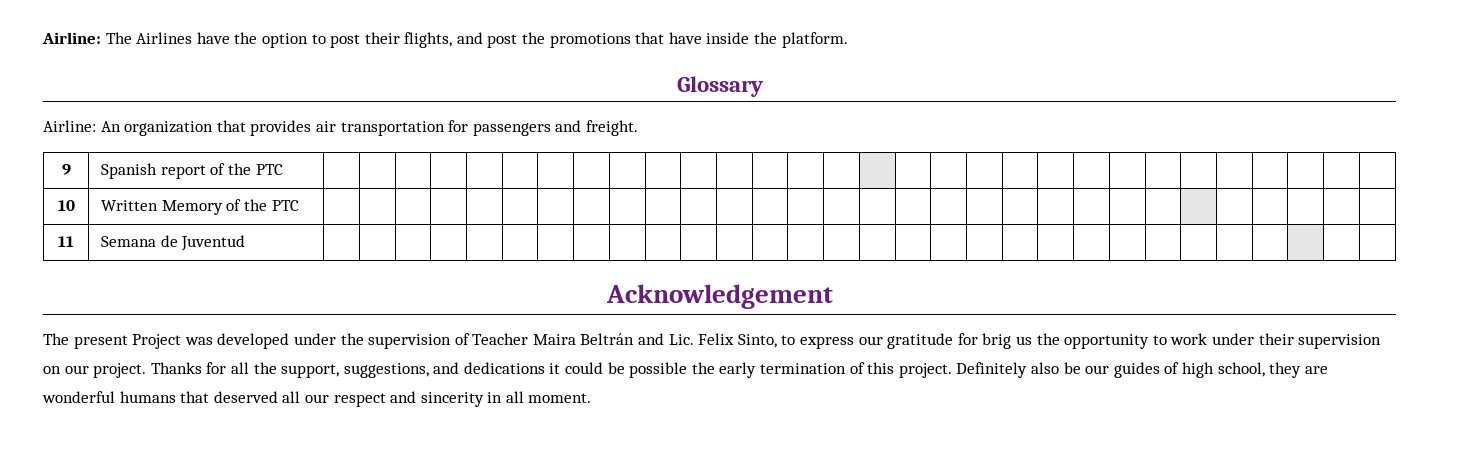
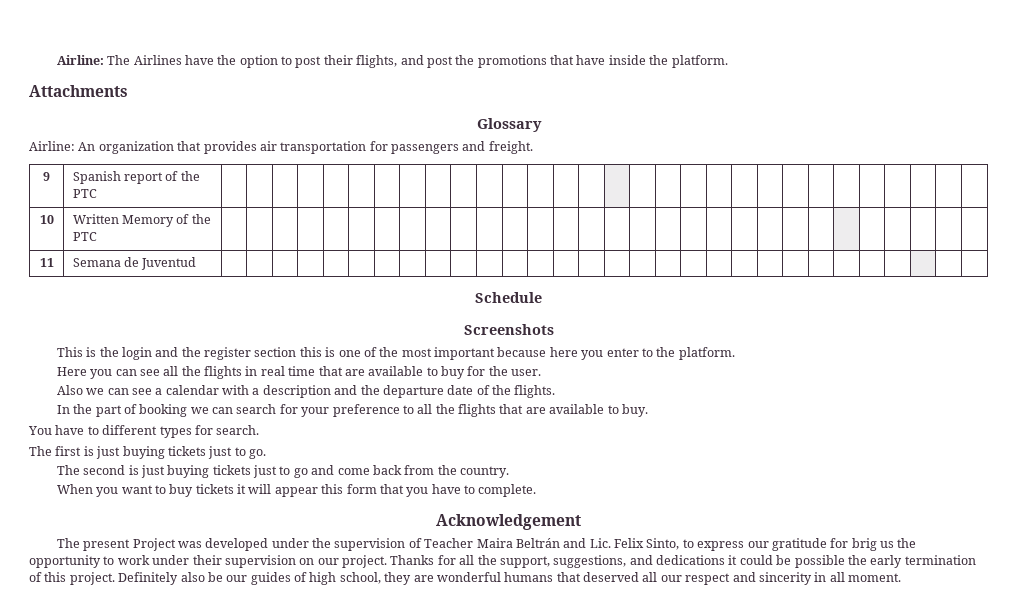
+ Attachments
+ Schedule
+ Screenshots
+ This is the login and the register section this is one of the most important because here you enter to the platform.
+ Here you can see all the flights in real time that are available to buy for the user.
+ Also we can see a calendar with a description and the departure date of the flights.
+ In the part of booking we can search for your preference to all the flights that are available to buy.
+ You have to different types for search.
+ The first is just buying tickets just to go.
+ The second is just buying tickets just to go and come back from the country.
+ When you want to buy tickets it will appear this form that you have to complete.

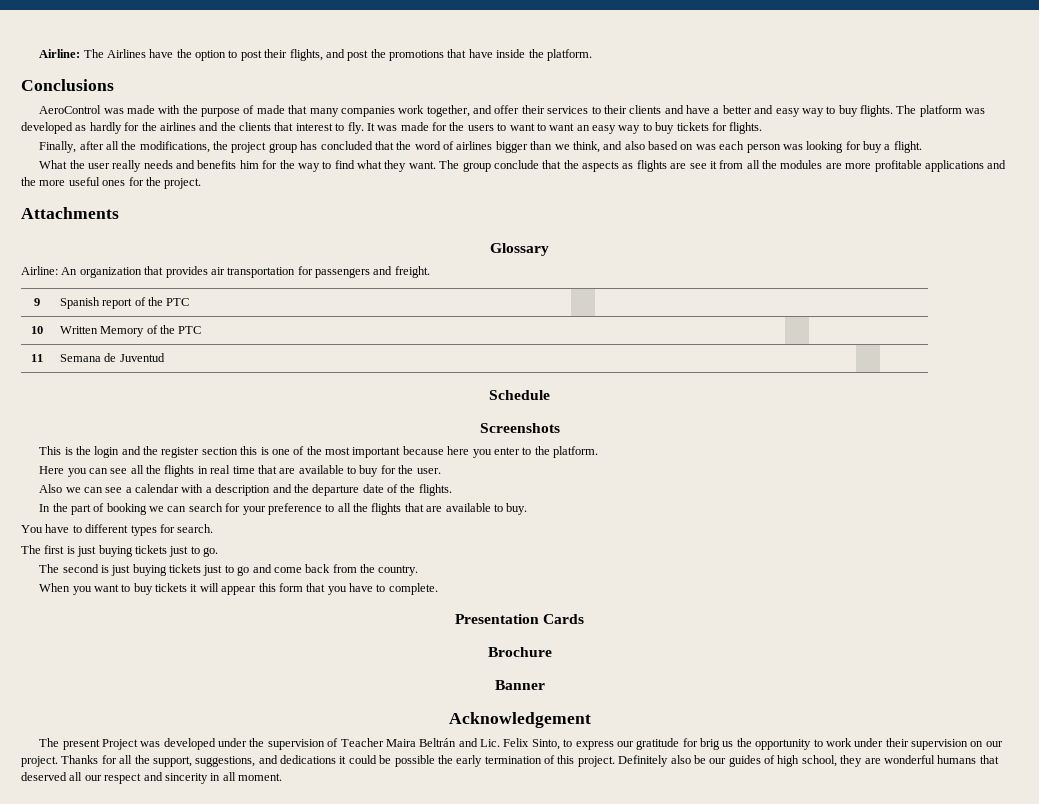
+ Conclusions
+ AeroControl was made with the purpose of made that many companies work together, and offer their services to their clients and have a better and easy way to buy flights. The platform was developed as hardly for the airlines and the clients that interest to fly. It was made for the users to want to want an easy way to buy tickets for flights.
+ Finally, after all the modifications, the project group has concluded that the word of airlines bigger than we think, and also based on was each person was looking for buy a flight.
+ What the user really needs and benefits him for the way to find what they want. The group conclude that the aspects as flights are see it from all the modules are more profitable applications and the more useful ones for the project.
+ Presentation Cards
+ Brochure
+ Banner

